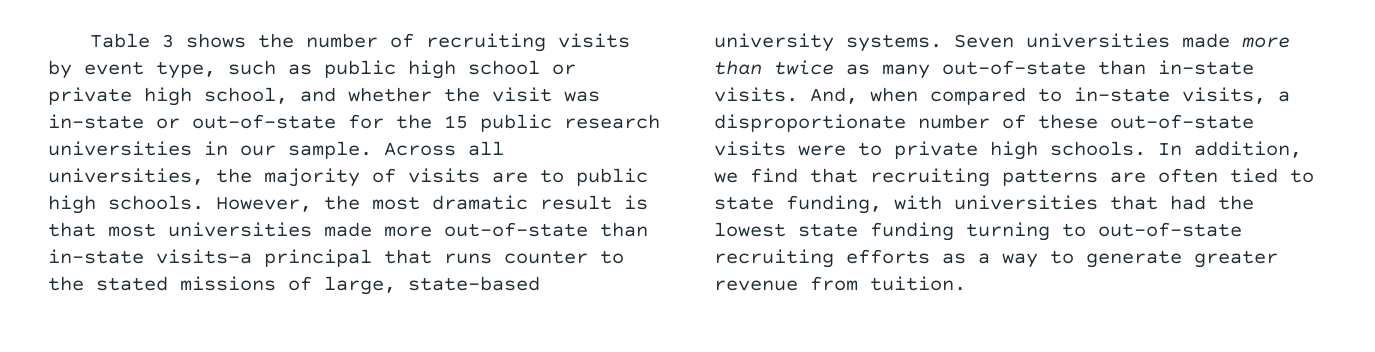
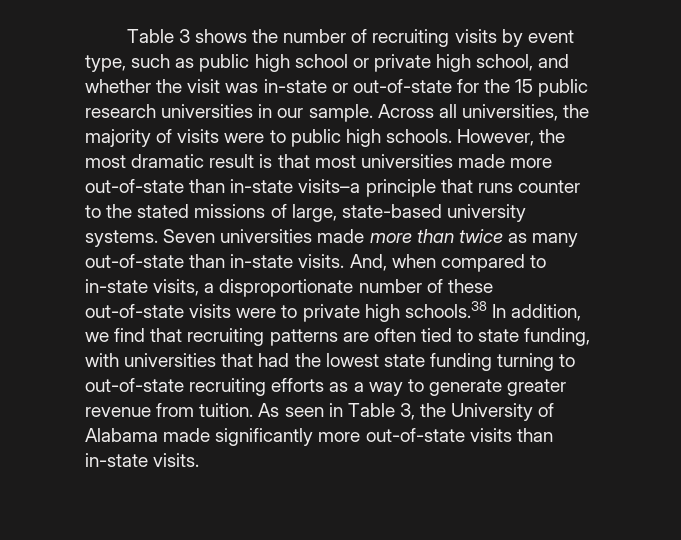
- Across all universities, the majority of visits are to public high schools.
+ Across all universities, the majority of visits were to public high schools.
- However, the most dramatic result is that most universities made more out-of-state than in-state visits–a principal that runs counter to the stated missions of large, state-based university systems.
+ However, the most dramatic result is that most universities made more out-of-state than in-state visits–a principle that runs counter to the stated missions of large, state-based university systems.
- And, when compared to in-state visits, a disproportionate number of these out-of-state visits were to private high schools. In addition, we find that recruiting patterns are often tied to state funding, with universities that had the lowest state funding turning to out-of-state recruiting efforts as a way to generate greater revenue from tuition.
+ And, when compared to in-state visits, a disproportionate number of these out-of-state visits were to private high schools.38 In addition, we find that recruiting patterns are often tied to state funding, with universities that had the lowest state funding turning to out-of-state recruiting efforts as a way to generate greater revenue from tuition.
+ As seen in Table 3, the University of Alabama made significantly more out-of-state visits than in-state visits.

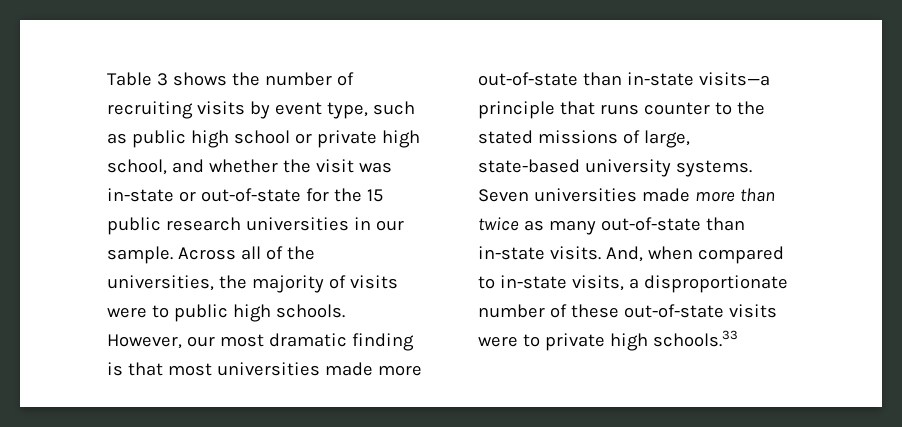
- Across all universities, the majority of visits were to public high schools.
+ Across all of the universities, the majority of visits were to public high schools.
- However, the most dramatic result is that most universities made more out-of-state than in-state visits–a principle that runs counter to the stated missions of large, state-based university systems.
+ However, our most dramatic finding is that most universities made more out-of-state than in-state visits—a principle that runs counter to the stated missions of large, state-based university systems.
- And, when compared to in-state visits, a disproportionate number of these out-of-state visits were to private high schools.38 In addition, we find that recruiting patterns are often tied to state funding, with universities that had the lowest state funding turning to out-of-state recruiting efforts as a way to generate greater revenue from tuition. As seen in Table 3, the University of Alabama made significantly more out-of-state visits than in-state visits.
+ And, when compared to in-state visits, a disproportionate number of these out-of-state visits were to private high schools.33

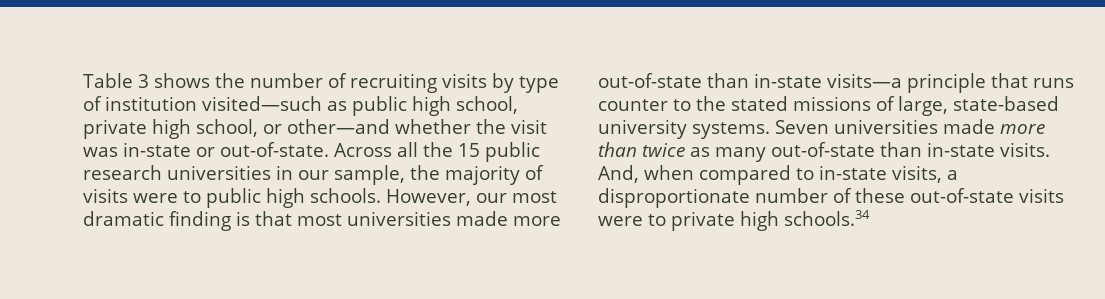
- Table 3 shows the number of recruiting visits by event type, such as public high school or private high school, and whether the visit was in-state or out-of-state for the 15 public research universities in our sample. Across all of the universities, the majority of visits were to public high schools.
+ Table 3 shows the number of recruiting visits by type of institution visited—such as public high school, private high school, or other—and whether the visit was in-state or out-of-state. Across all the 15 public research universities in our sample, the majority of visits were to public high schools.
- And, when compared to in-state visits, a disproportionate number of these out-of-state visits were to private high schools.33
+ And, when compared to in-state visits, a disproportionate number of these out-of-state visits were to private high schools.34

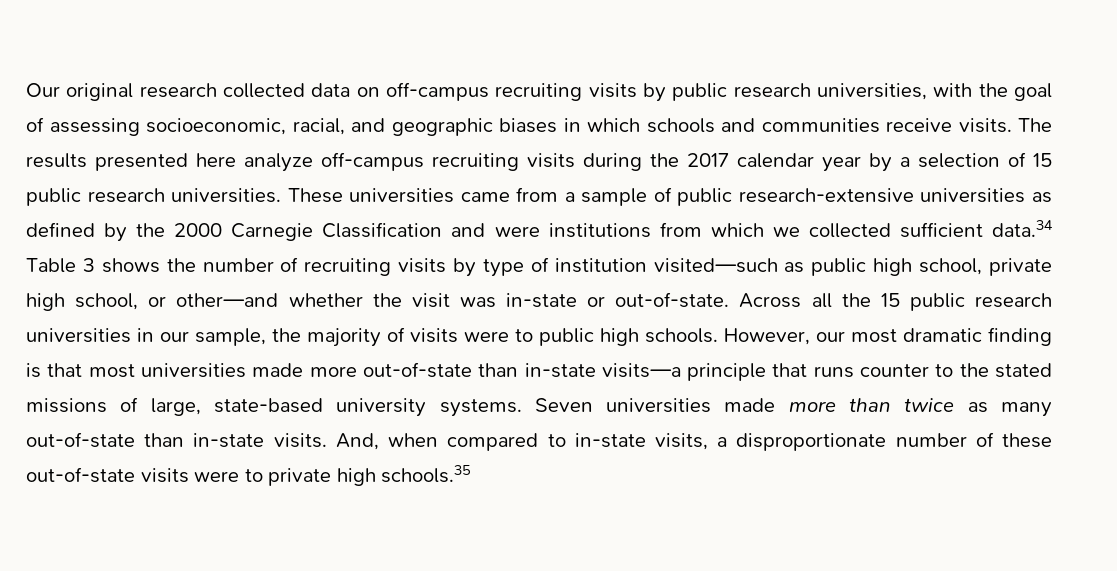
- Table 3 shows the number of recruiting visits by type of institution visited—such as public high school, private high school, or other—and whether the visit was in-state or out-of-state.
+ Our original research collected data on off-campus recruiting visits by public research universities, with the goal of assessing socioeconomic, racial, and geographic biases in which schools and communities receive visits. The results presented here analyze off-campus recruiting visits during the 2017 calendar year by a selection of 15 public research universities. These universities came from a sample of public research-extensive universities as defined by the 2000 Carnegie Classification and were institutions from which we collected sufficient data.34 Table 3 shows the number of recruiting visits by type of institution visited—such as public high school, private high school, or other—and whether the visit was in-state or out-of-state.
- And, when compared to in-state visits, a disproportionate number of these out-of-state visits were to private high schools.34
+ And, when compared to in-state visits, a disproportionate number of these out-of-state visits were to private high schools.35

